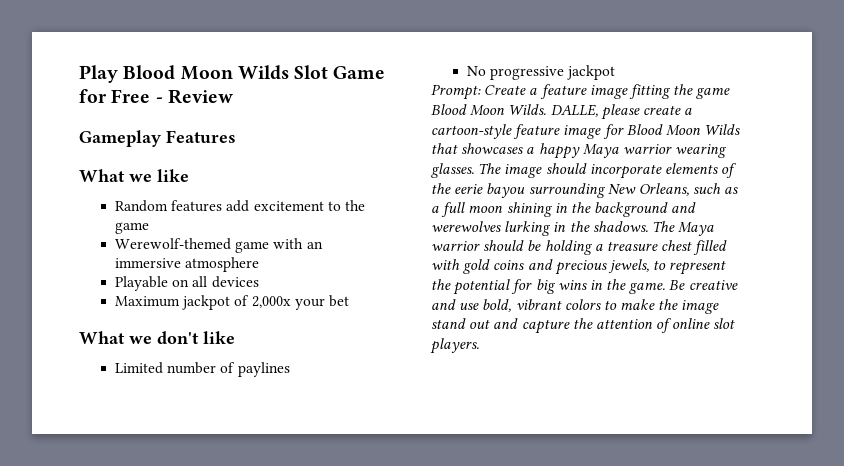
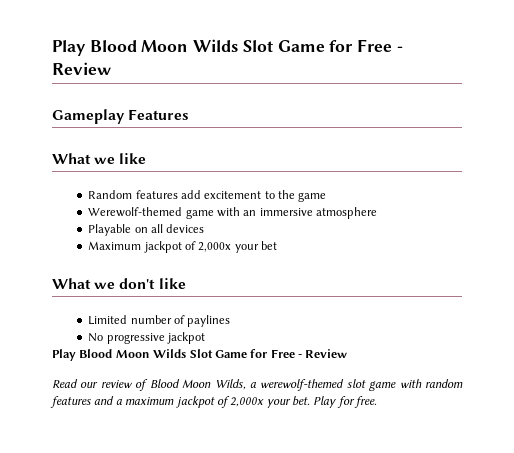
  No progressive jackpot
- Prompt: Create a feature image fitting the game Blood Moon Wilds. DALLE, please create a cartoon-style feature image for Blood Moon Wilds that showcases a happy Maya warrior wearing glasses. The image should incorporate elements of the eerie bayou surrounding New Orleans, such as a full moon shining in the background and werewolves lurking in the shadows. The Maya warrior should be holding a treasure chest filled with gold coins and precious jewels, to represent the potential for big wins in the game. Be creative and use bold, vibrant colors to make the image stand out and capture the attention of online slot players.
+ Play Blood Moon Wilds Slot Game for Free - Review
+ Read our review of Blood Moon Wilds, a werewolf-themed slot game with random features and a maximum jackpot of 2,000x your bet. Play for free.

